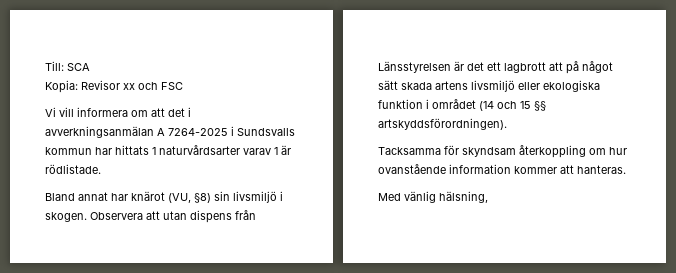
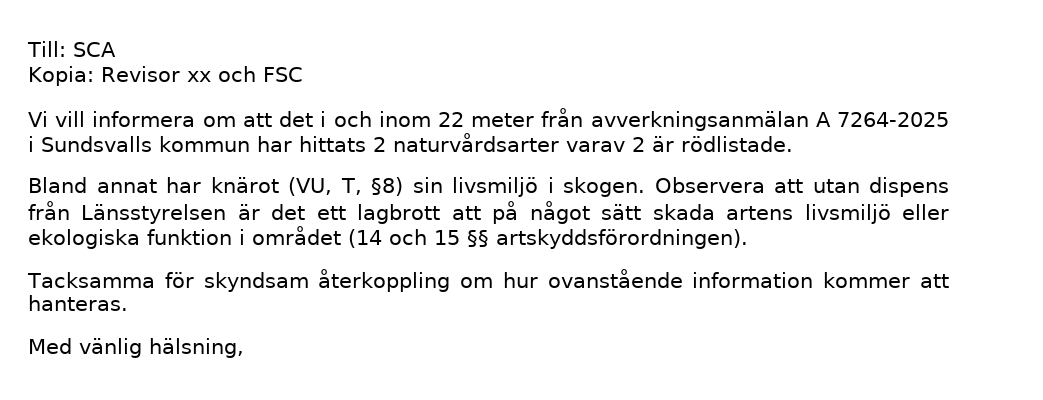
- Vi vill informera om att det i avverkningsanmälan A 7264-2025 i Sundsvalls kommun har hittats 1 naturvårdsarter varav 1 är rödlistade.
+ Vi vill informera om att det i och inom 22 meter från avverkningsanmälan A 7264-2025 i Sundsvalls kommun har hittats 2 naturvårdsarter varav 2 är rödlistade.
- Bland annat har knärot (VU, §8) sin livsmiljö i skogen.
+ Bland annat har knärot (VU, T, §8) sin livsmiljö i skogen.

